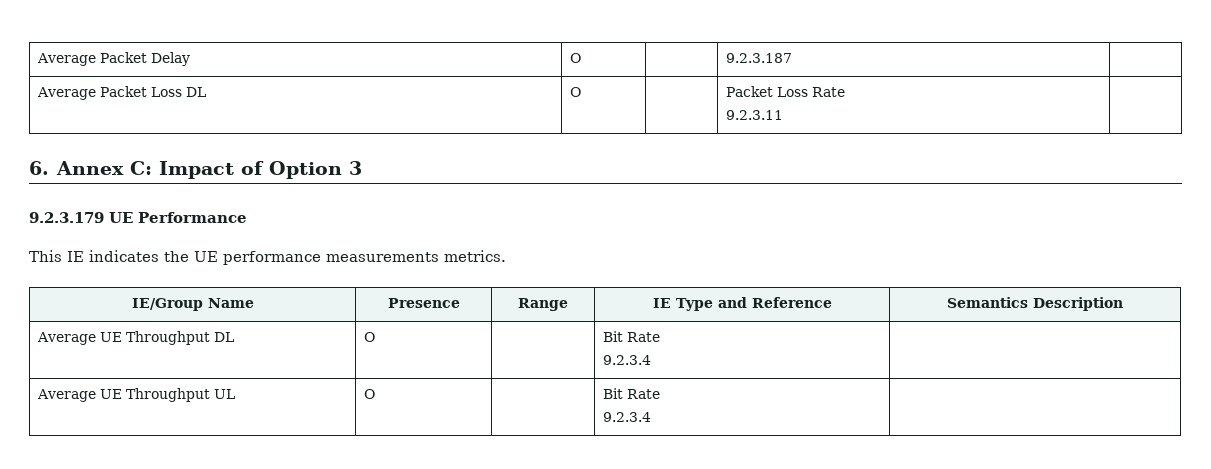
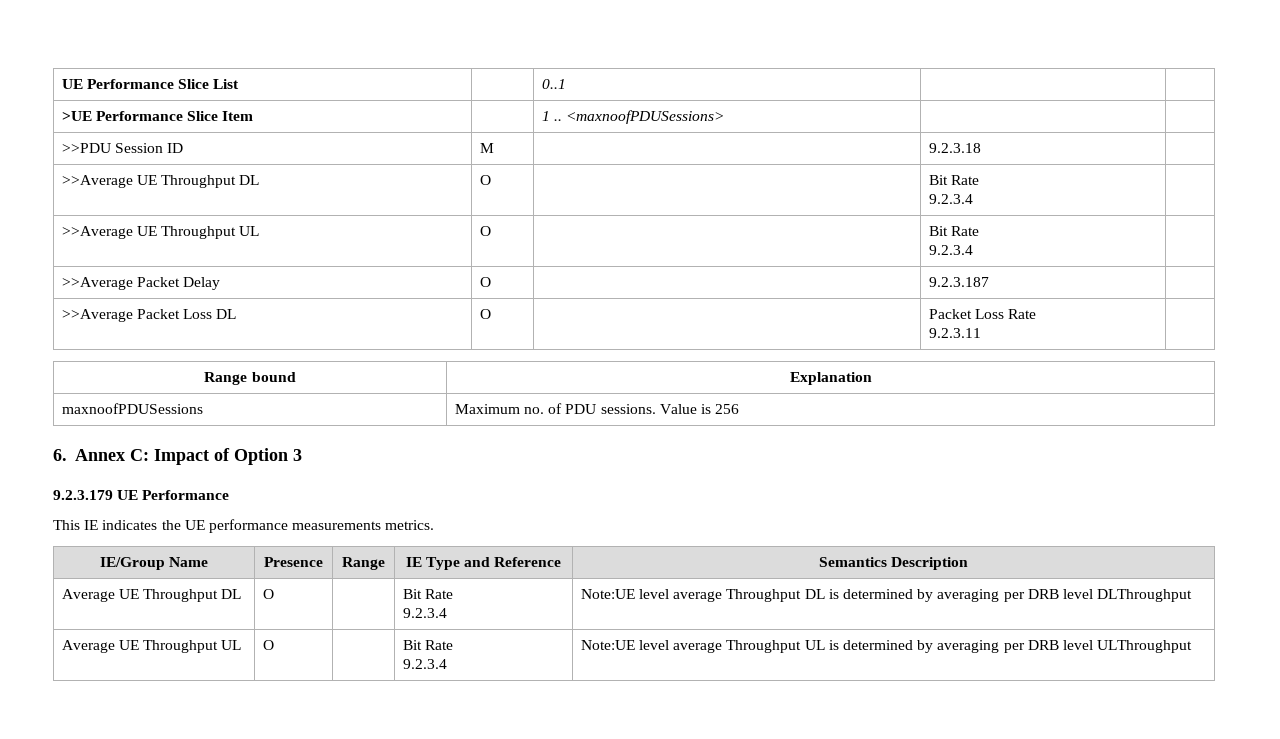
- Average Packet Delay | O | | 9.2.3.187 |
+ UE Performance Slice List | | 0..1 | |
+ >UE Performance Slice Item | | 1 .. <maxnoofPDUSessions> | |
+ >>PDU Session ID | M | | 9.2.3.18 |
+ >>Average UE Throughput DL | O | | Bit Rate
+ 9.2.3.4 |
+ >>Average UE Throughput UL | O | | Bit Rate
+ 9.2.3.4 |
+ >>Average Packet Delay | O | | 9.2.3.187 |
- Average Packet Loss DL | O | | Packet Loss Rate
+ >>Average Packet Loss DL | O | | Packet Loss Rate
+ Range bound | Explanation
+ maxnoofPDUSessions | Maximum no. of PDU sessions. Value is 256
  Average UE Throughput DL | O | | Bit Rate
- 9.2.3.4 |
+ 9.2.3.4 | Note:UE level average Throughput DL is determined by averaging per DRB level DLThroughput
  Average UE Throughput UL | O | | Bit Rate
- 9.2.3.4 |
+ 9.2.3.4 | Note:UE level average Throughput UL is determined by averaging per DRB level ULThroughput

